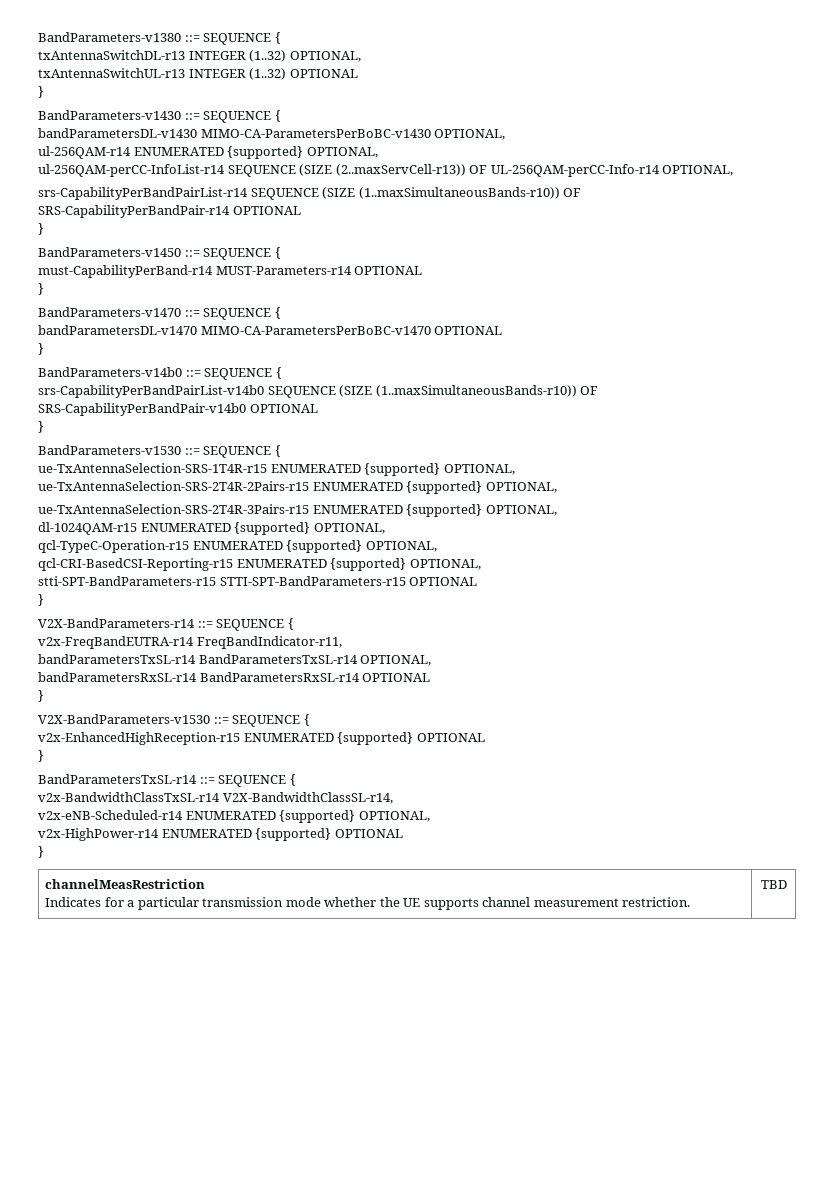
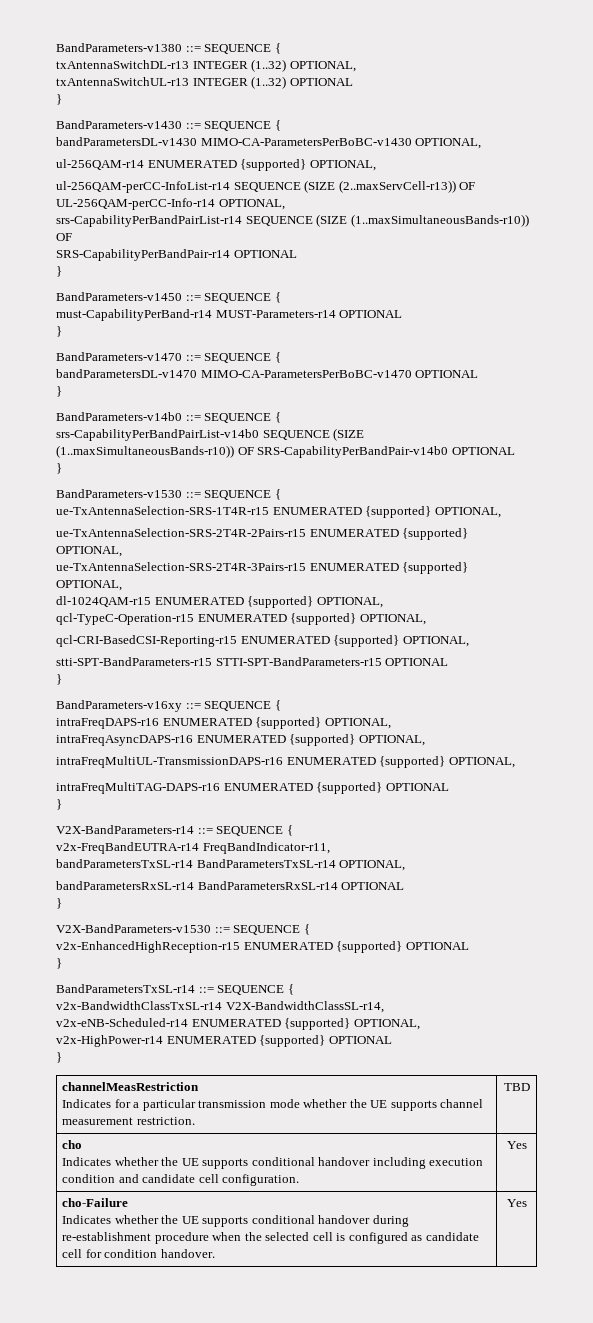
+ BandParameters-v16xy ::= SEQUENCE {
+ intraFreqDAPS-r16 ENUMERATED {supported} OPTIONAL,
+ intraFreqAsyncDAPS-r16 ENUMERATED {supported} OPTIONAL,
+ intraFreqMultiUL-TransmissionDAPS-r16 ENUMERATED {supported} OPTIONAL,
+ intraFreqMultiTAG-DAPS-r16 ENUMERATED {supported} OPTIONAL
+ }
+ cho
+ Indicates whether the UE supports conditional handover including execution condition and candidate cell configuration. | Yes
+ cho-Failure
+ Indicates whether the UE supports conditional handover during re-establishment procedure when the selected cell is configured as candidate cell for condition handover. | Yes

